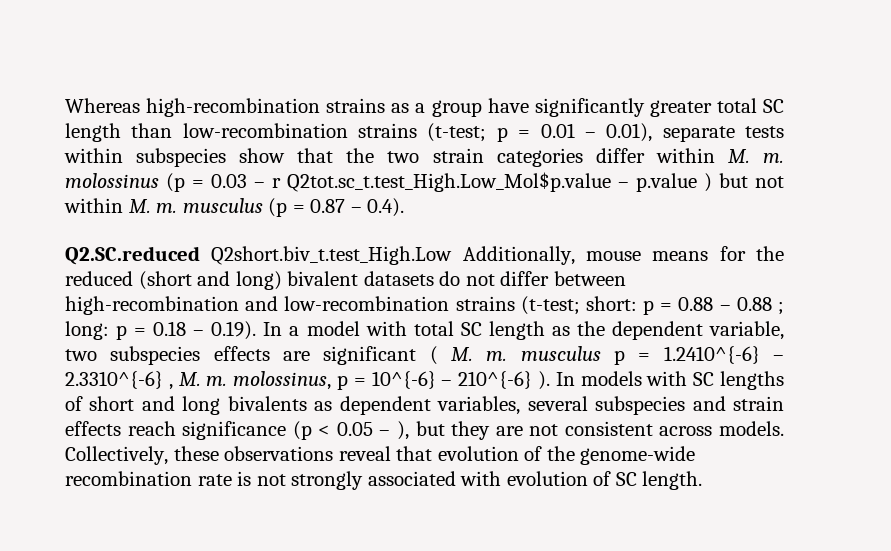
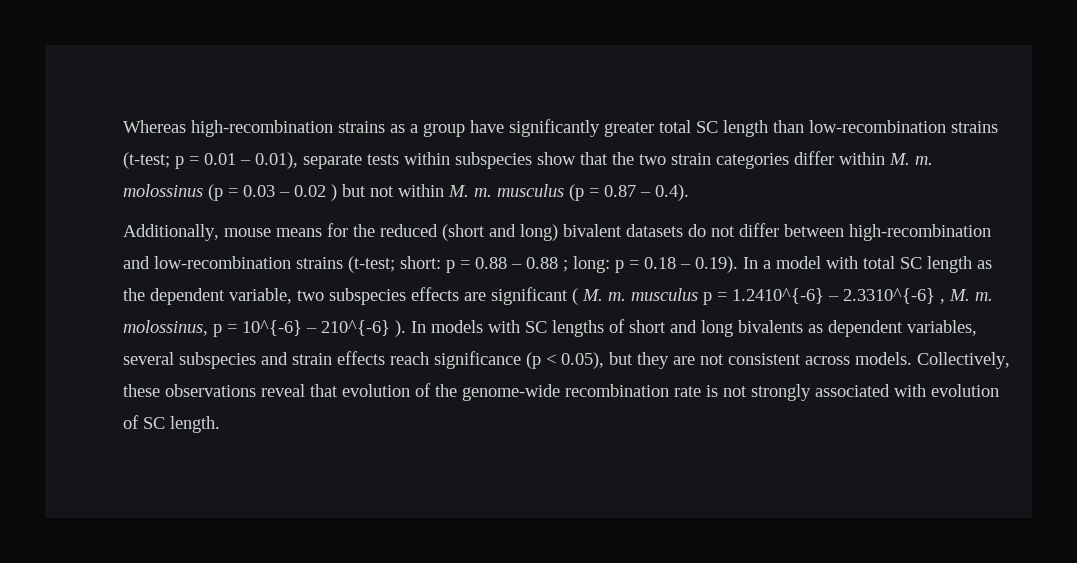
- Whereas high-recombination strains as a group have significantly greater total SC length than low-recombination strains (t-test; p = 0.01 – 0.01), separate tests within subspecies show that the two strain categories differ within M. m. molossinus (p = 0.03 – r Q2tot.sc_t.test_High.Low_Mol$p.value – p.value ) but not within M. m. musculus (p = 0.87 – 0.4).
+ Whereas high-recombination strains as a group have significantly greater total SC length than low-recombination strains (t-test; p = 0.01 – 0.01), separate tests within subspecies show that the two strain categories differ within M. m. molossinus (p = 0.03 – 0.02 ) but not within M. m. musculus (p = 0.87 – 0.4).
- Q2.SC.reduced Q2short.biv_t.test_High.Low Additionally, mouse means for the reduced (short and long) bivalent datasets do not differ between high-recombination and low-recombination strains (t-test;
+ Additionally, mouse means for the reduced (short and long) bivalent datasets do not differ between high-recombination and low-recombination strains (t-test;
- In models with SC lengths of short and long bivalents as dependent variables, several subspecies and strain effects reach significance (p < 0.05 – ), but they are not consistent across models.
+ In models with SC lengths of short and long bivalents as dependent variables, several subspecies and strain effects reach significance (p < 0.05), but they are not consistent across models.

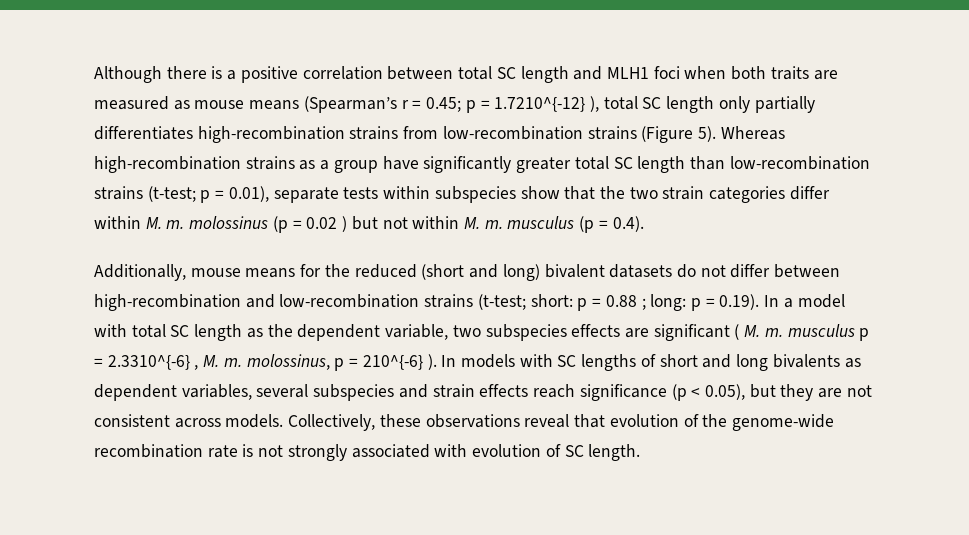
+ Although there is a positive correlation between total SC length and MLH1 foci when both traits are measured as mouse means (Spearman’s r = 0.45; p = 1.7210^{-12} ), total SC length only partially differentiates high-recombination strains from low-recombination strains (Figure 5).
- Whereas high-recombination strains as a group have significantly greater total SC length than low-recombination strains (t-test; p = 0.01 – 0.01), separate tests within subspecies show that the two strain categories differ within M. m. molossinus (p = 0.03 – 0.02 ) but not within M. m. musculus (p = 0.87 – 0.4).
+ Whereas high-recombination strains as a group have significantly greater total SC length than low-recombination strains (t-test; p = 0.01), separate tests within subspecies show that the two strain categories differ within M. m. molossinus (p = 0.02 ) but not within M. m. musculus (p = 0.4).
- Additionally, mouse means for the reduced (short and long) bivalent datasets do not differ between high-recombination and low-recombination strains (t-test; short: p = 0.88 – 0.88 ; long: p = 0.18 – 0.19). In a model with total SC length as the dependent variable, two subspecies effects are significant ( M. m. musculus p = 1.2410^{-6} – 2.3310^{-6} , M. m. molossinus, p = 10^{-6} – 210^{-6} ).
+ Additionally, mouse means for the reduced (short and long) bivalent datasets do not differ between high-recombination and low-recombination strains (t-test; short: p = 0.88 ; long: p = 0.19). In a model with total SC length as the dependent variable, two subspecies effects are significant ( M. m. musculus p = 2.3310^{-6} , M. m. molossinus, p = 210^{-6} ).

